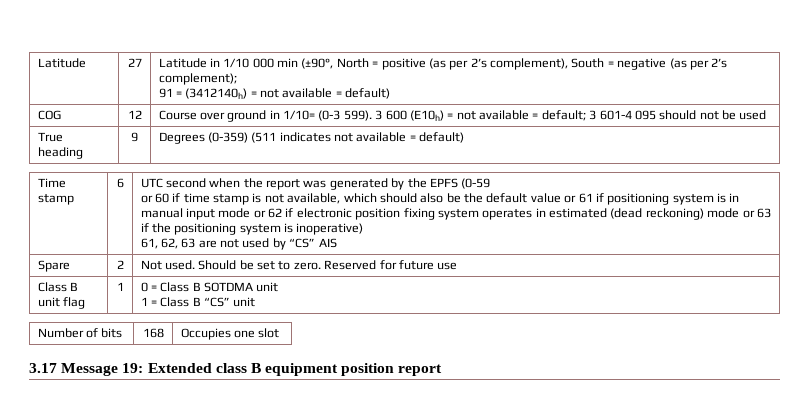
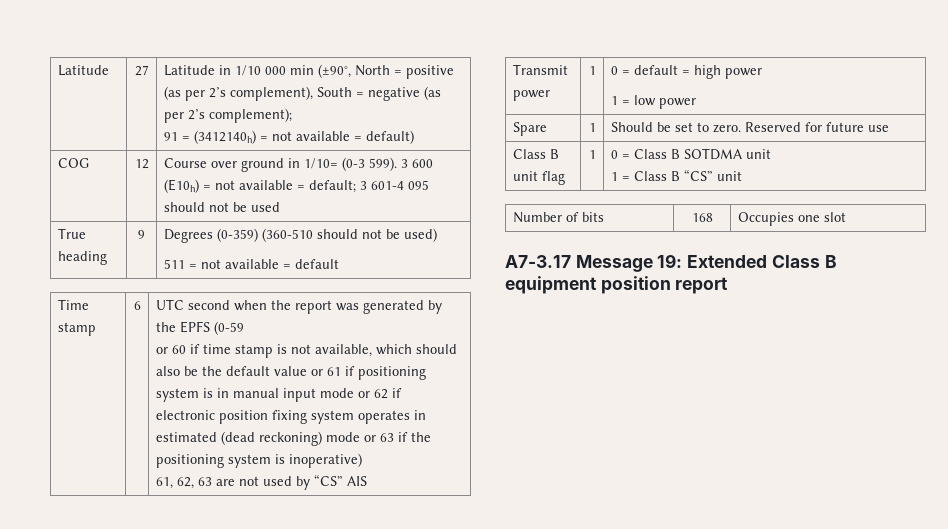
- True heading | 9 | Degrees (0-359) (511 indicates not available = default)
+ True heading | 9 | Degrees (0-359) (360-510 should not be used)
+ 511 = not available = default
- Spare | 2 | Not used. Should be set to zero. Reserved for future use
+ Transmit power | 1 | 0 = default = high power
+ 1 = low power
+ Spare | 1 | Should be set to zero. Reserved for future use
- 3.17 Message 19: Extended class B equipment position report
+ A7-3.17 Message 19: Extended Class B equipment position report

